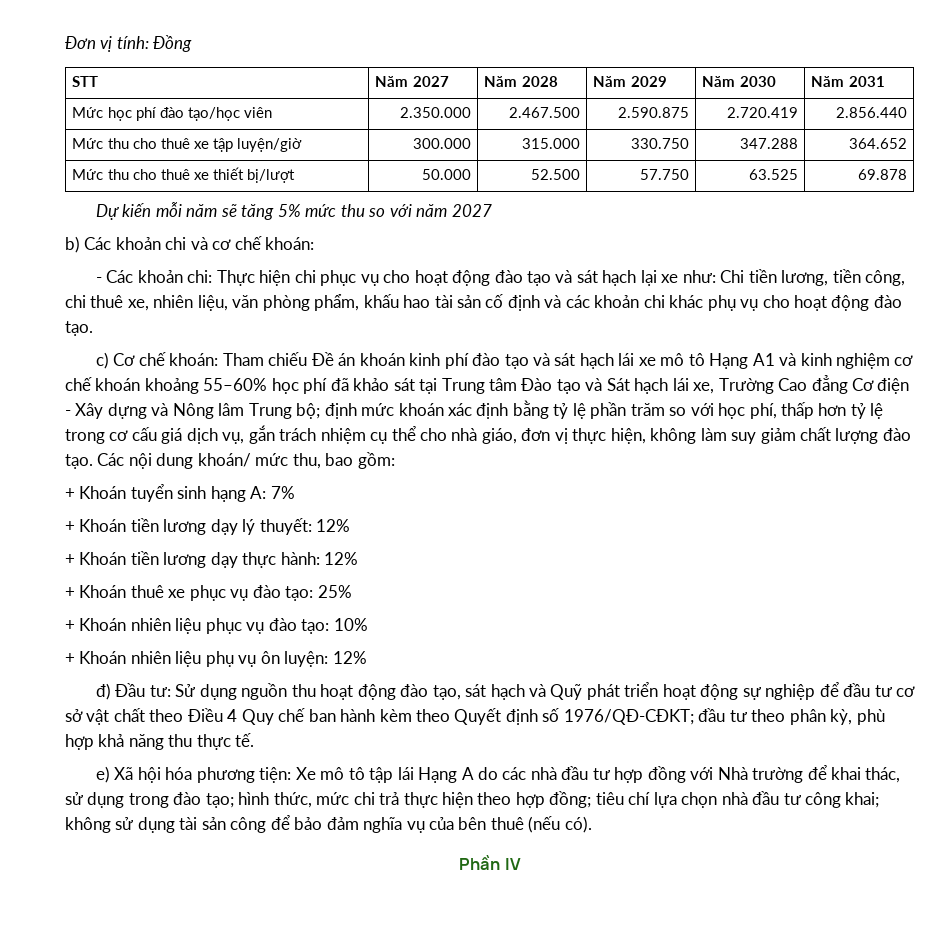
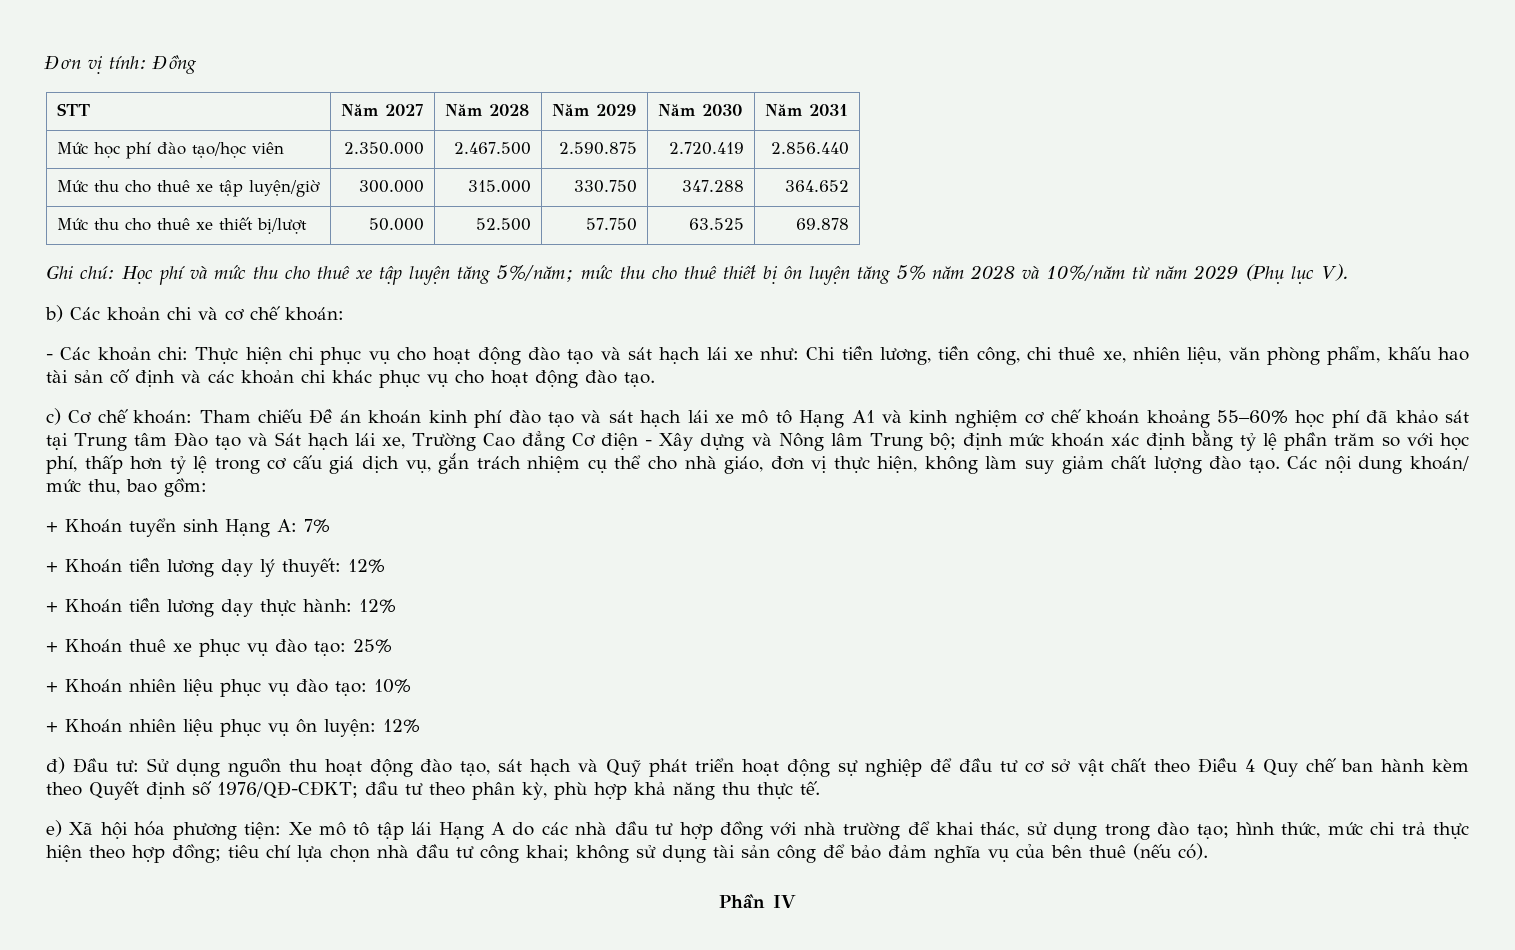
- Dự kiến mỗi năm sẽ tăng 5% mức thu so với năm 2027
+ Ghi chú: Học phí và mức thu cho thuê xe tập luyện tăng 5%/năm; mức thu cho thuê thiết bị ôn luyện tăng 5% năm 2028 và 10%/năm từ năm 2029 (Phụ lục V).
- - Các khoản chi: Thực hiện chi phục vụ cho hoạt động đào tạo và sát hạch lại xe như: Chi tiền lương, tiền công, chi thuê xe, nhiên liệu, văn phòng phẩm, khấu hao tài sản cố định và các khoản chi khác phụ vụ cho hoạt động đào tạo.
+ - Các khoản chi: Thực hiện chi phục vụ cho hoạt động đào tạo và sát hạch lái xe như: Chi tiền lương, tiền công, chi thuê xe, nhiên liệu, văn phòng phẩm, khấu hao tài sản cố định và các khoản chi khác phục vụ cho hoạt động đào tạo.
- + Khoán tuyển sinh hạng A: 7%
+ + Khoán tuyển sinh Hạng A: 7%
- + Khoán nhiên liệu phụ vụ ôn luyện: 12%
+ + Khoán nhiên liệu phục vụ ôn luyện: 12%
- Xe mô tô tập lái Hạng A do các nhà đầu tư hợp đồng với Nhà trường để khai thác, sử dụng trong đào tạo;
+ Xe mô tô tập lái Hạng A do các nhà đầu tư hợp đồng với nhà trường để khai thác, sử dụng trong đào tạo;

